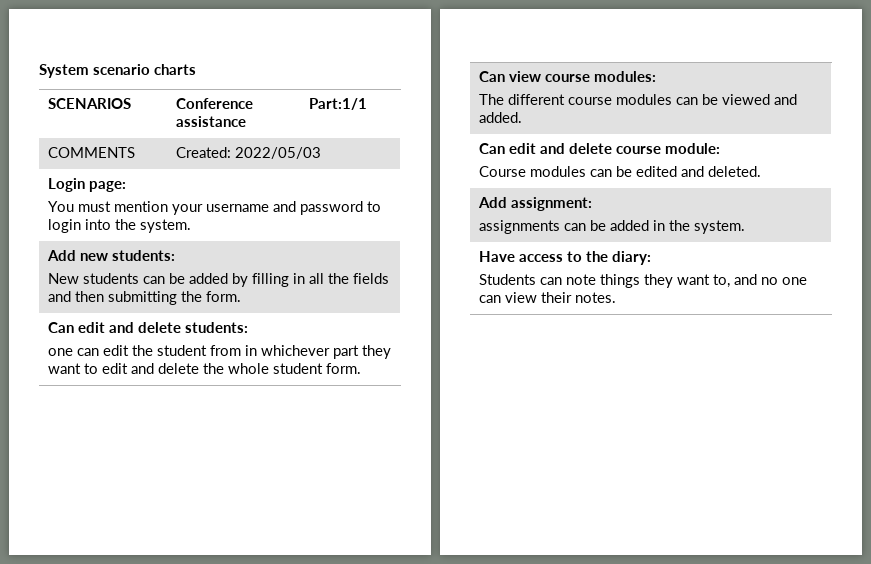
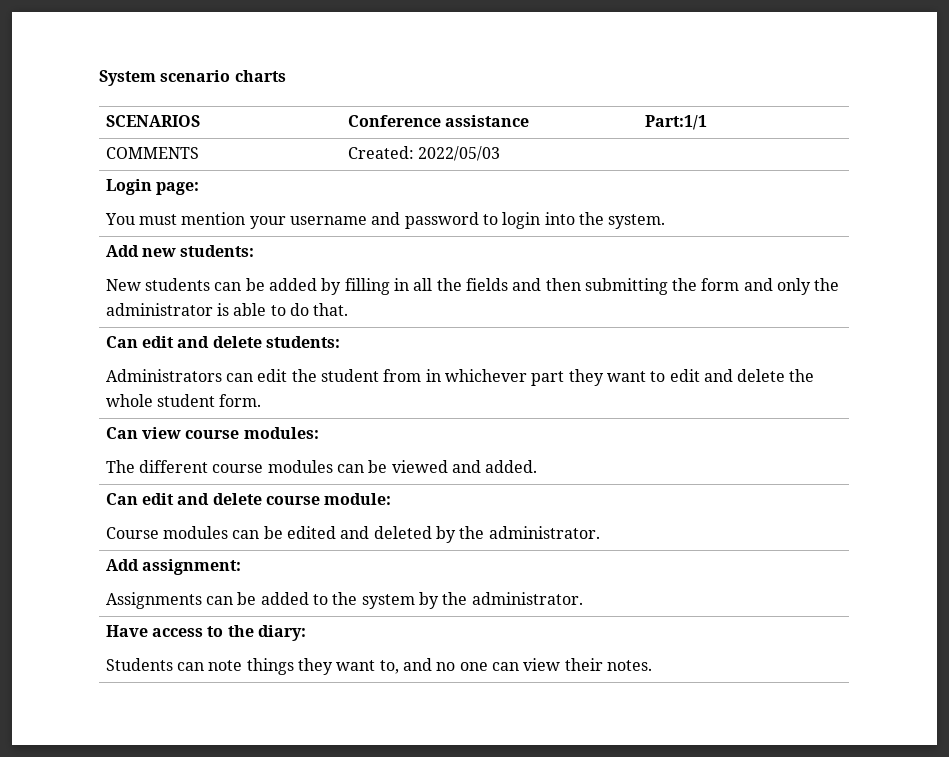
  Add new students:
- New students can be added by filling in all the fields and then submitting the form.
+ New students can be added by filling in all the fields and then submitting the form and only the administrator is able to do that.
  Can edit and delete students:
- one can edit the student from in whichever part they want to edit and delete the whole student form.
+ Administrators can edit the student from in whichever part they want to edit and delete the whole student form.
  Can edit and delete course module:
- Course modules can be edited and deleted.
+ Course modules can be edited and deleted by the administrator.
  Add assignment:
- assignments can be added in the system.
+ Assignments can be added to the system by the administrator.

